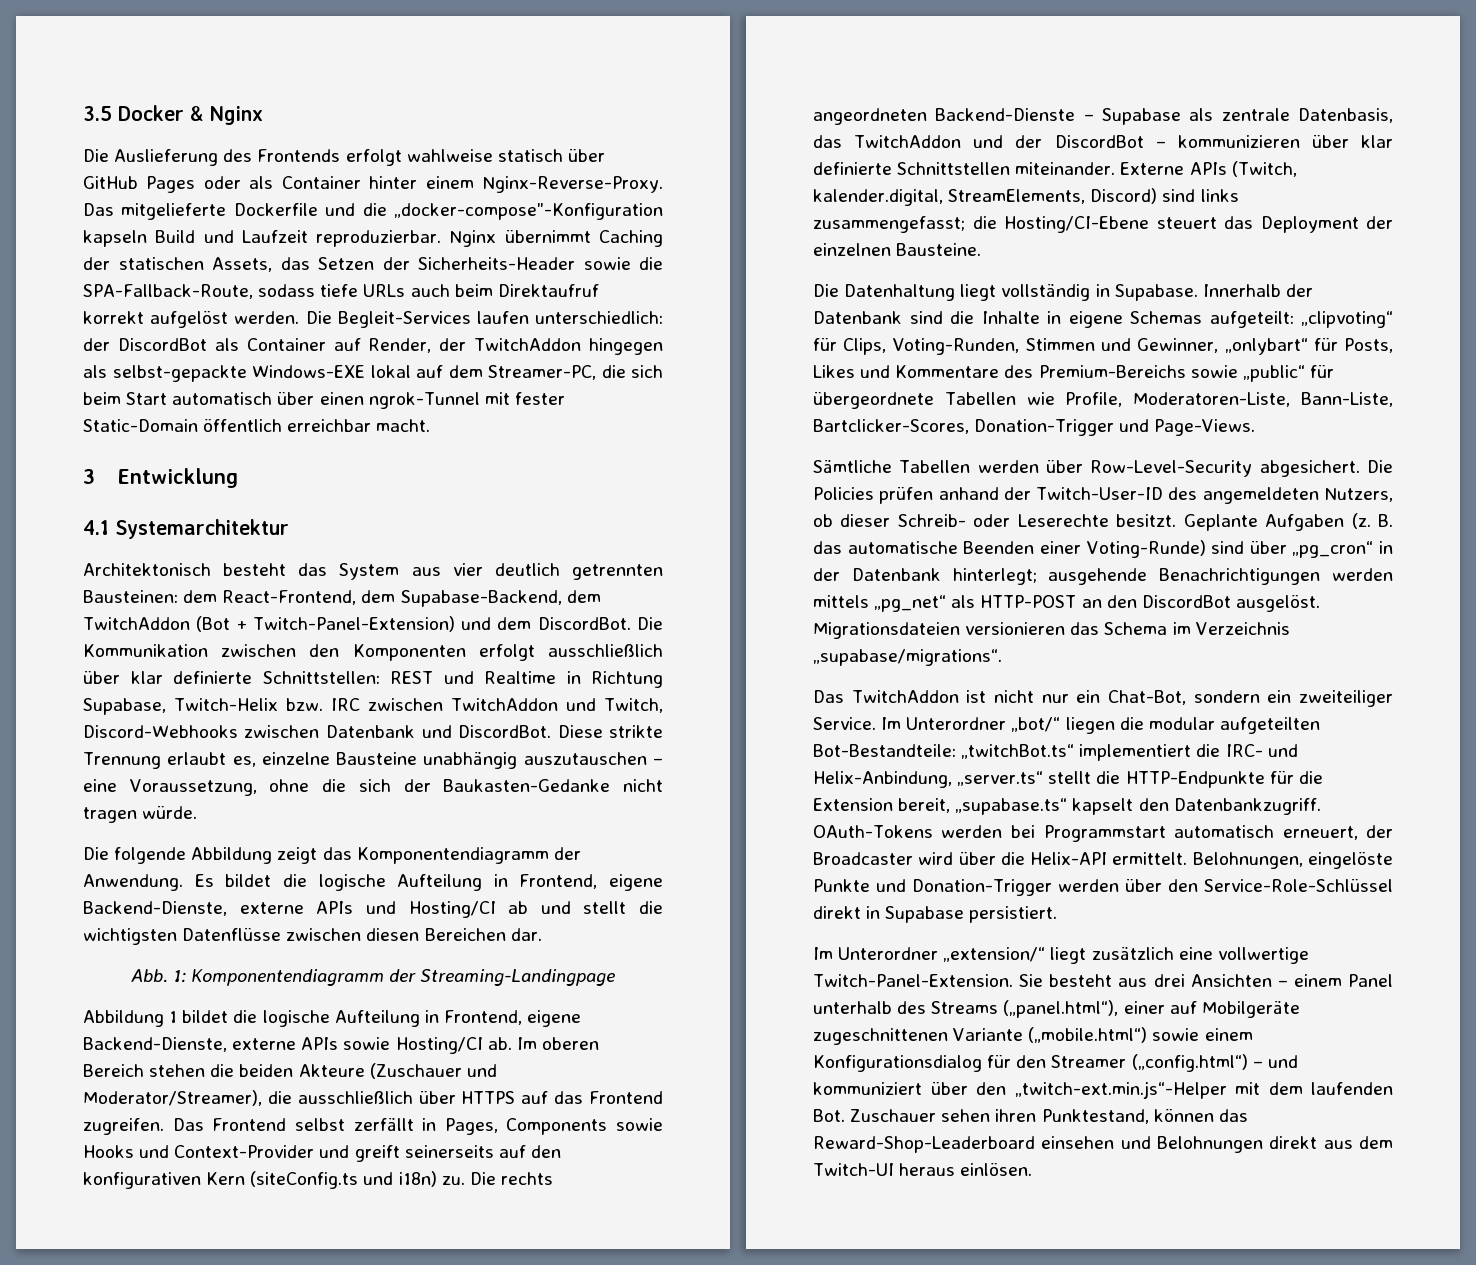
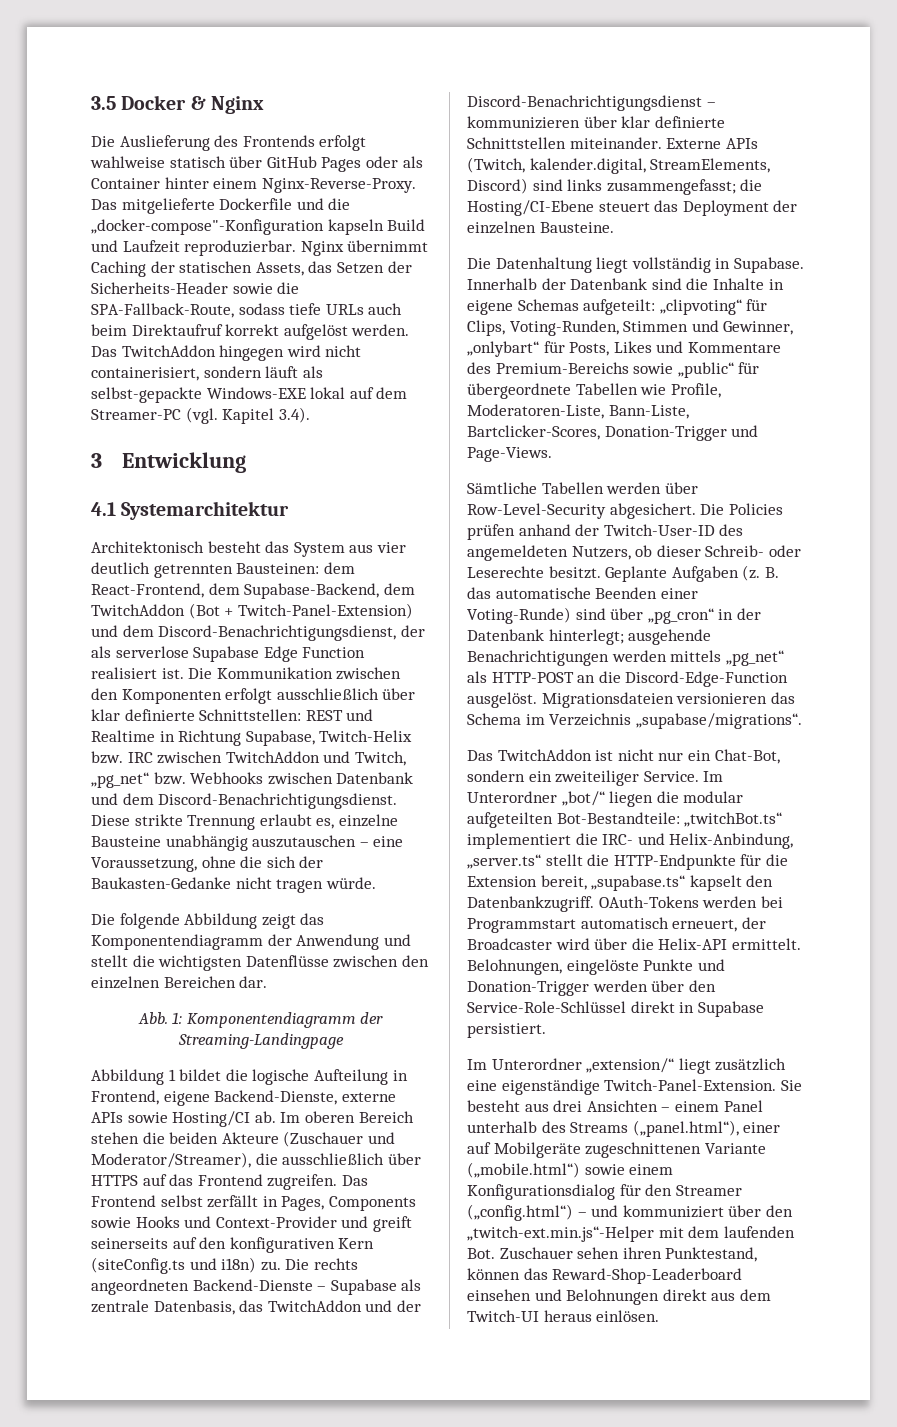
- Die Begleit-Services laufen unterschiedlich: der DiscordBot als Container auf Render, der TwitchAddon hingegen als selbst-gepackte Windows-EXE lokal auf dem Streamer-PC, die sich beim Start automatisch über einen ngrok-Tunnel mit fester Static-Domain öffentlich erreichbar macht.
+ Das TwitchAddon hingegen wird nicht containerisiert, sondern läuft als selbst-gepackte Windows-EXE lokal auf dem Streamer-PC (vgl. Kapitel 3.4).
- Architektonisch besteht das System aus vier deutlich getrennten Bausteinen: dem React-Frontend, dem Supabase-Backend, dem TwitchAddon (Bot + Twitch-Panel-Extension) und dem DiscordBot.
+ Architektonisch besteht das System aus vier deutlich getrennten Bausteinen: dem React-Frontend, dem Supabase-Backend, dem TwitchAddon (Bot + Twitch-Panel-Extension) und dem Discord-Benachrichtigungsdienst, der als serverlose Supabase Edge Function realisiert ist.
- Die Kommunikation zwischen den Komponenten erfolgt ausschließlich über klar definierte Schnittstellen: REST und Realtime in Richtung Supabase, Twitch-Helix bzw. IRC zwischen TwitchAddon und Twitch, Discord-Webhooks zwischen Datenbank und DiscordBot.
+ Die Kommunikation zwischen den Komponenten erfolgt ausschließlich über klar definierte Schnittstellen: REST und Realtime in Richtung Supabase, Twitch-Helix bzw. IRC zwischen TwitchAddon und Twitch, „pg_net“ bzw. Webhooks zwischen Datenbank und dem Discord-Benachrichtigungsdienst.
- Die folgende Abbildung zeigt das Komponentendiagramm der Anwendung. Es bildet die logische Aufteilung in Frontend, eigene Backend-Dienste, externe APIs und Hosting/CI ab und stellt die wichtigsten Datenflüsse zwischen diesen Bereichen dar.
+ Die folgende Abbildung zeigt das Komponentendiagramm der Anwendung und stellt die wichtigsten Datenflüsse zwischen den einzelnen Bereichen dar.
- Die rechts angeordneten Backend-Dienste – Supabase als zentrale Datenbasis, das TwitchAddon und der DiscordBot – kommunizieren über klar definierte Schnittstellen miteinander.
+ Die rechts angeordneten Backend-Dienste – Supabase als zentrale Datenbasis, das TwitchAddon und der Discord-Benachrichtigungsdienst – kommunizieren über klar definierte Schnittstellen miteinander.
- B. das automatische Beenden einer Voting-Runde) sind über „pg_cron“ in der Datenbank hinterlegt; ausgehende Benachrichtigungen werden mittels „pg_net“ als HTTP-POST an den DiscordBot ausgelöst.
+ B. das automatische Beenden einer Voting-Runde) sind über „pg_cron“ in der Datenbank hinterlegt; ausgehende Benachrichtigungen werden mittels „pg_net“ als HTTP-POST an die Discord-Edge-Function ausgelöst.
- Im Unterordner „extension/“ liegt zusätzlich eine vollwertige Twitch-Panel-Extension.
+ Im Unterordner „extension/“ liegt zusätzlich eine eigenständige Twitch-Panel-Extension.

